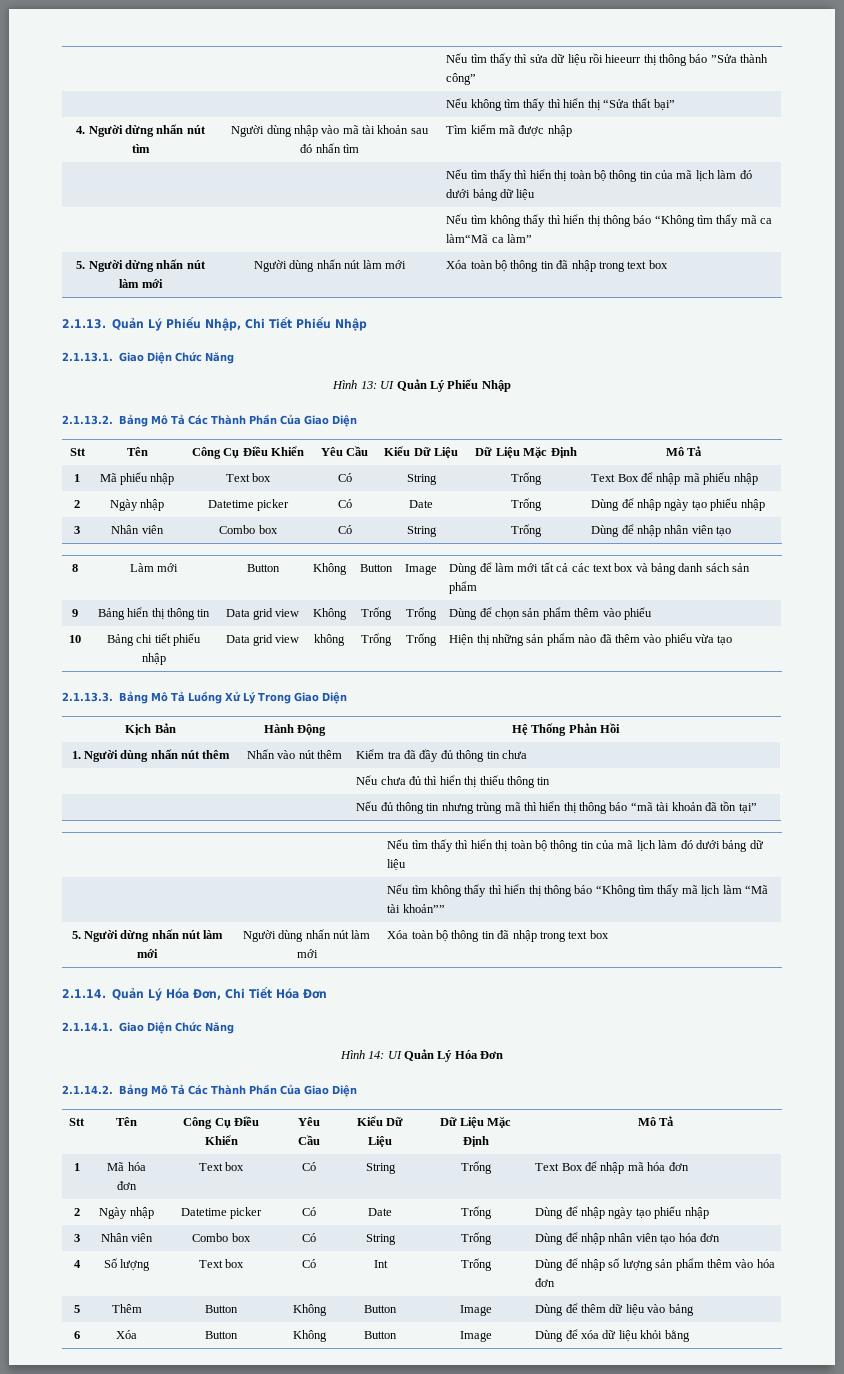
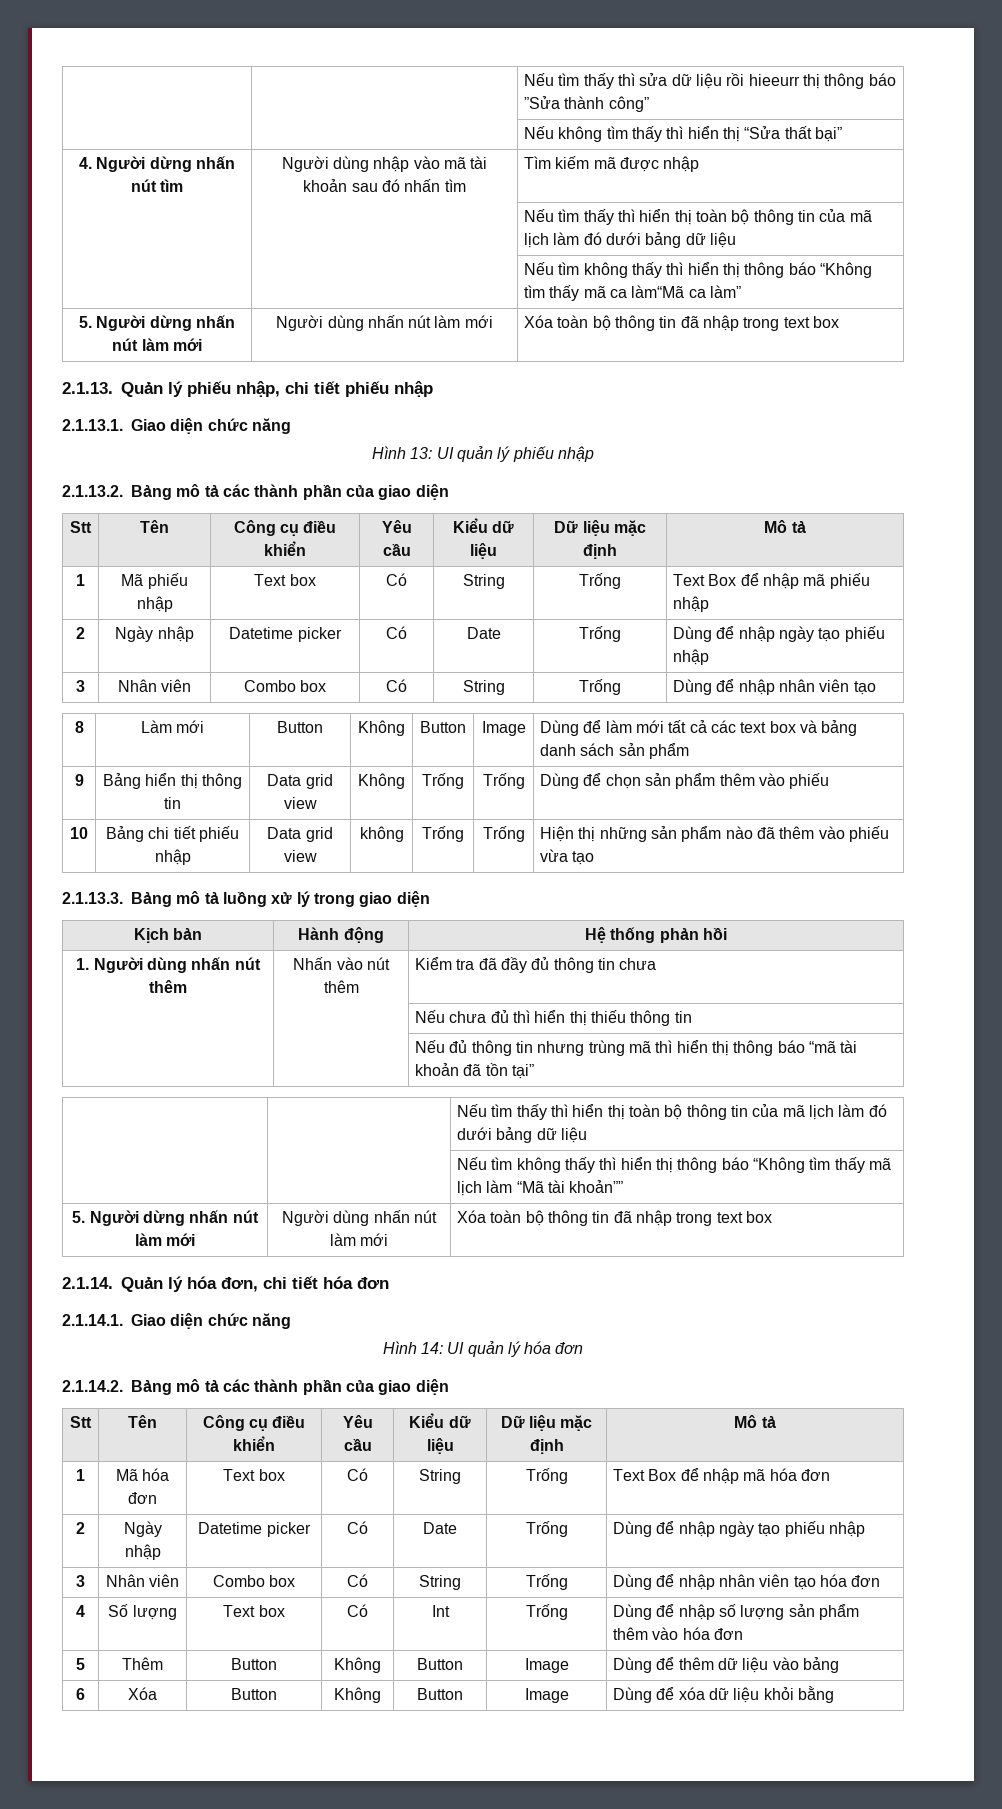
- 2.1.13. Quản Lý Phiếu Nhập, Chi Tiết Phiếu Nhập
+ 2.1.13. Quản lý phiếu nhập, chi tiết phiếu nhập
- 2.1.13.1. Giao Diện Chức Năng
+ 2.1.13.1. Giao diện chức năng
- Hình 13: UI Quản Lý Phiếu Nhập
- 2.1.13.2. Bảng Mô Tả Các Thành Phần Của Giao Diện
- Stt | Tên | Công Cụ Điều Khiển | Yêu Cầu | Kiểu Dữ Liệu | Dữ Liệu Mặc Định | Mô Tả
+ Hình 13: UI quản lý phiếu nhập
+ 2.1.13.2. Bảng mô tả các thành phần của giao diện
+ Stt | Tên | Công cụ điều khiển | Yêu cầu | Kiểu dữ liệu | Dữ liệu mặc định | Mô tả
- 2.1.13.3. Bảng Mô Tả Luồng Xử Lý Trong Giao Diện
+ 2.1.13.3. Bảng mô tả luồng xử lý trong giao diện
- Kịch Bản | Hành Động | Hệ Thống Phản Hồi
+ Kịch bản | Hành động | Hệ thống phản hồi
- 2.1.14. Quản Lý Hóa Đơn, Chi Tiết Hóa Đơn
+ 2.1.14. Quản lý hóa đơn, chi tiết hóa đơn
- 2.1.14.1. Giao Diện Chức Năng
+ 2.1.14.1. Giao diện chức năng
- Hình 14: UI Quản Lý Hóa Đơn
- 2.1.14.2. Bảng Mô Tả Các Thành Phần Của Giao Diện
- Stt | Tên | Công Cụ Điều Khiển | Yêu Cầu | Kiểu Dữ Liệu | Dữ Liệu Mặc Định | Mô Tả
+ Hình 14: UI quản lý hóa đơn
+ 2.1.14.2. Bảng mô tả các thành phần của giao diện
+ Stt | Tên | Công cụ điều khiển | Yêu cầu | Kiểu dữ liệu | Dữ liệu mặc định | Mô tả

